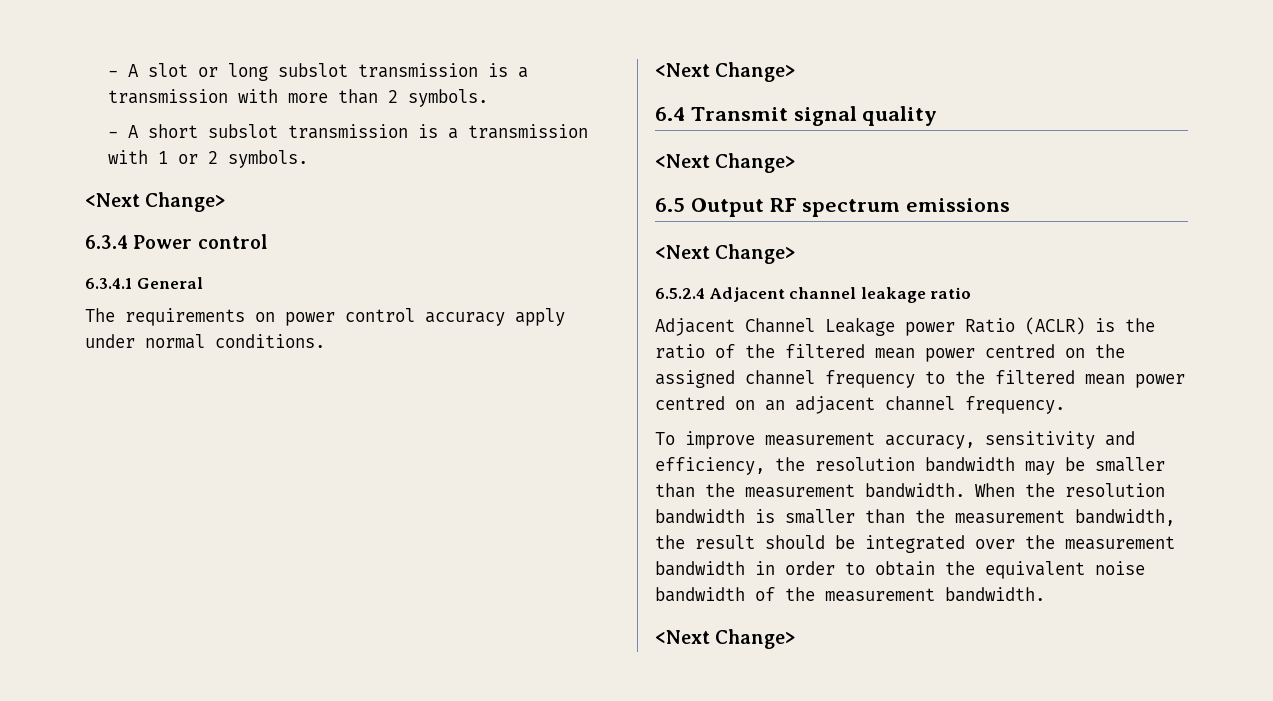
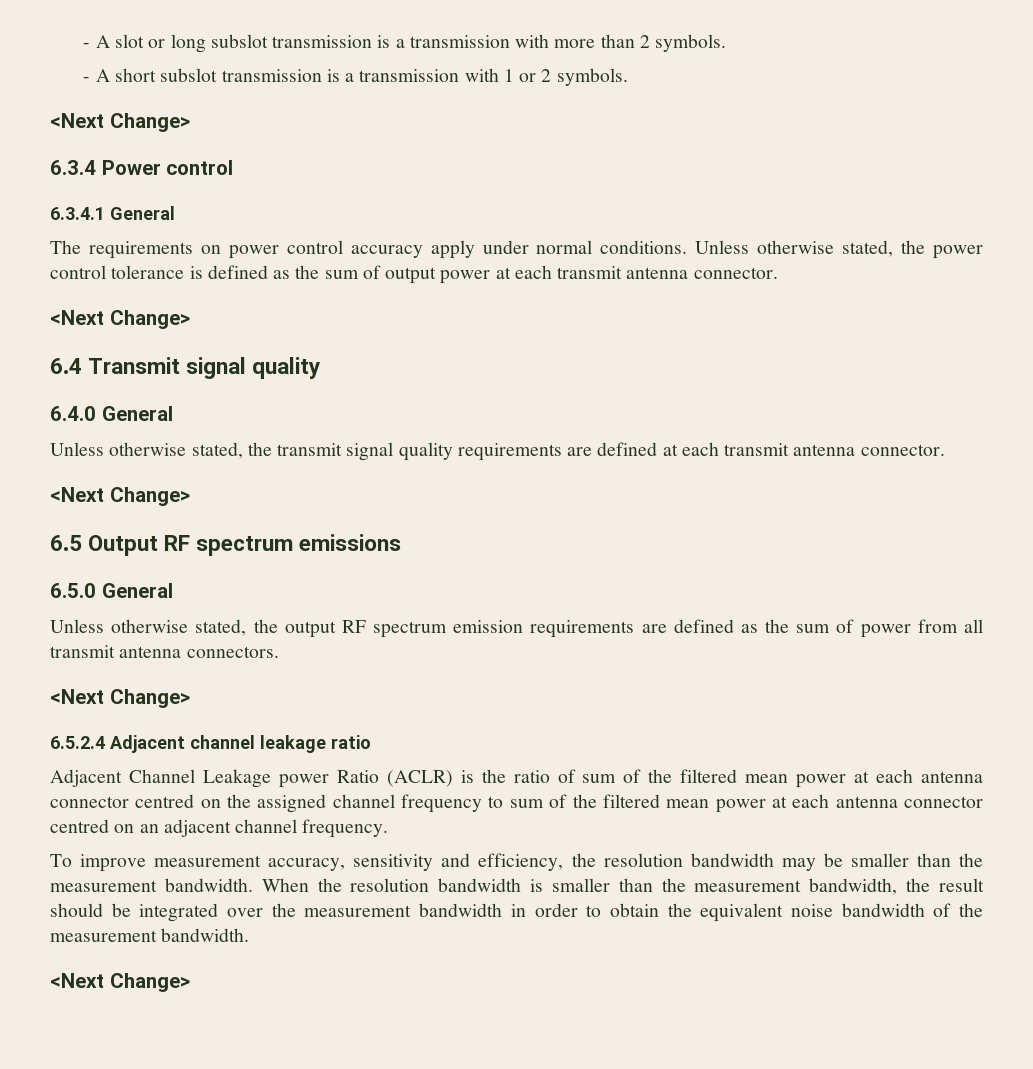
+ Unless otherwise stated, the power control tolerance is defined as the sum of output power at each transmit antenna connector.
+ 6.4.0 General
+ Unless otherwise stated, the transmit signal quality requirements are defined at each transmit antenna connector.
+ 6.5.0 General
+ Unless otherwise stated, the output RF spectrum emission requirements are defined as the sum of power from all transmit antenna connectors.
- Adjacent Channel Leakage power Ratio (ACLR) is the ratio of the filtered mean power centred on the assigned channel frequency to the filtered mean power centred on an adjacent channel frequency.
+ Adjacent Channel Leakage power Ratio (ACLR) is the ratio of sum of the filtered mean power at each antenna connector centred on the assigned channel frequency to sum of the filtered mean power at each antenna connector centred on an adjacent channel frequency.

